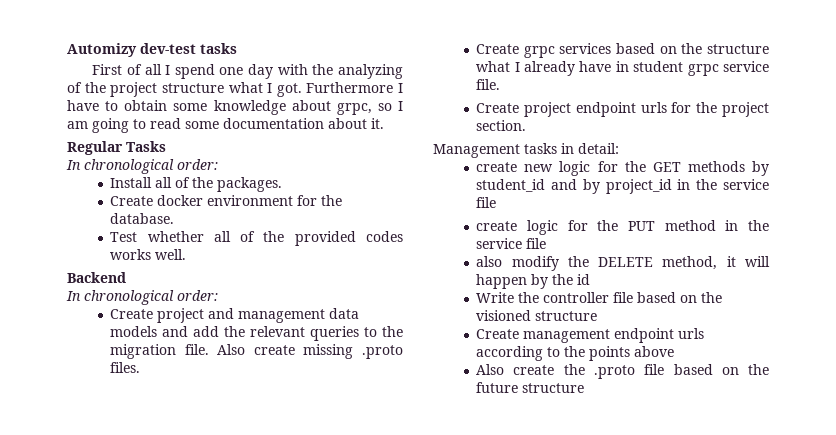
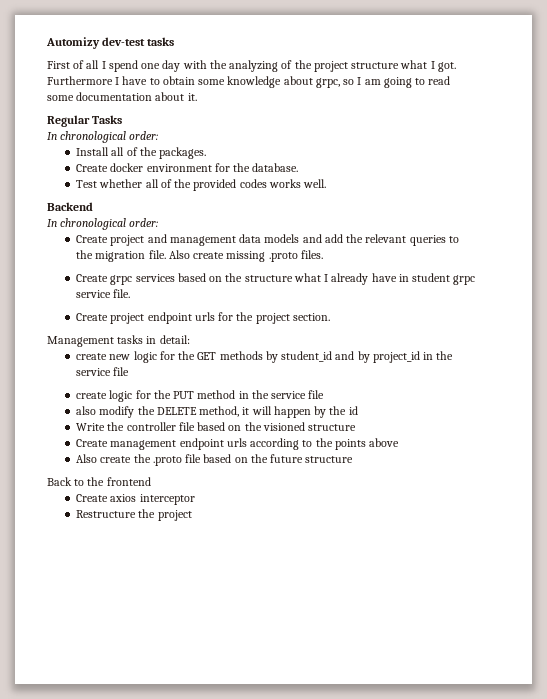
+ Back to the frontend
+ Create axios interceptor
+ Restructure the project

